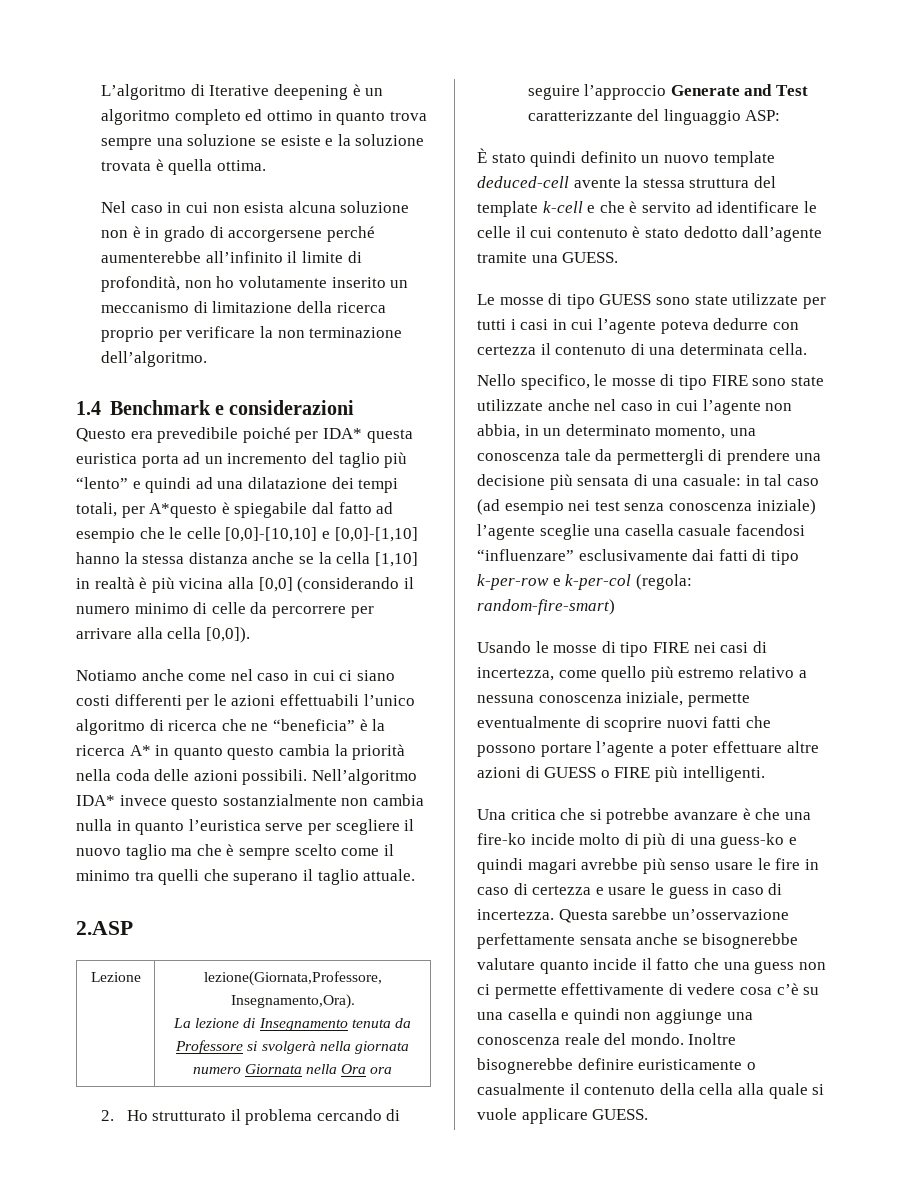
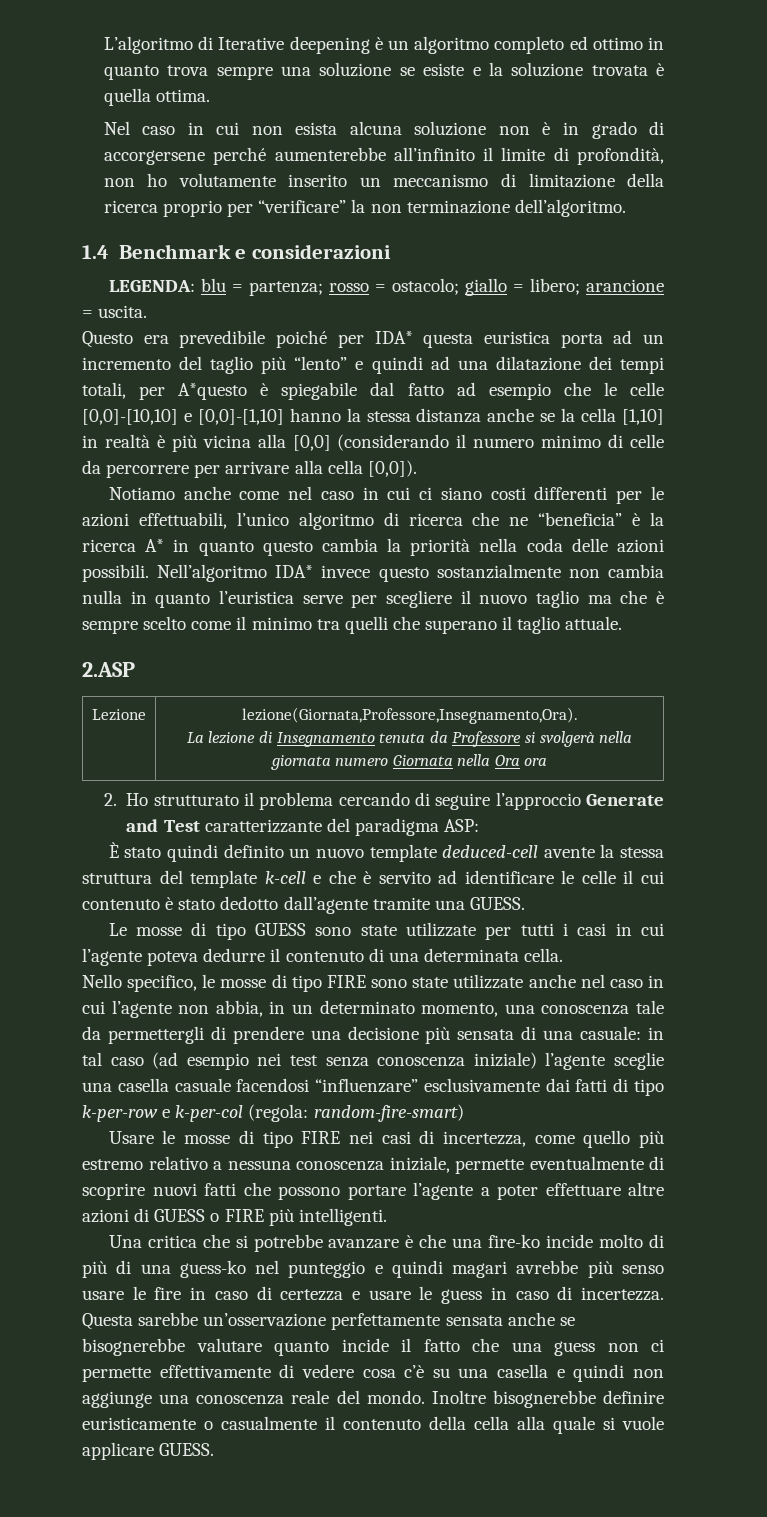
- Nel caso in cui non esista alcuna soluzione non è in grado di accorgersene perché aumenterebbe all’infinito il limite di profondità, non ho volutamente inserito un meccanismo di limitazione della ricerca proprio per verificare la non terminazione dell’algoritmo.
+ Nel caso in cui non esista alcuna soluzione non è in grado di accorgersene perché aumenterebbe all’infinito il limite di profondità, non ho volutamente inserito un meccanismo di limitazione della ricerca proprio per “verificare” la non terminazione dell’algoritmo.
+ LEGENDA: blu = partenza; rosso = ostacolo; giallo = libero; arancione = uscita.
- Notiamo anche come nel caso in cui ci siano costi differenti per le azioni effettuabili l’unico algoritmo di ricerca che ne “beneficia” è la ricerca A* in quanto questo cambia la priorità nella coda delle azioni possibili.
+ Notiamo anche come nel caso in cui ci siano costi differenti per le azioni effettuabili, l’unico algoritmo di ricerca che ne “beneficia” è la ricerca A* in quanto questo cambia la priorità nella coda delle azioni possibili.
- 2. Ho strutturato il problema cercando di seguire l’approccio Generate and Test caratterizzante del linguaggio ASP:
+ 2. Ho strutturato il problema cercando di seguire l’approccio Generate and Test caratterizzante del paradigma ASP:
- Le mosse di tipo GUESS sono state utilizzate per tutti i casi in cui l’agente poteva dedurre con certezza il contenuto di una determinata cella.
+ Le mosse di tipo GUESS sono state utilizzate per tutti i casi in cui l’agente poteva dedurre il contenuto di una determinata cella.
- Usando le mosse di tipo FIRE nei casi di incertezza, come quello più estremo relativo a nessuna conoscenza iniziale, permette eventualmente di scoprire nuovi fatti che possono portare l’agente a poter effettuare altre azioni di GUESS o FIRE più intelligenti.
+ Usare le mosse di tipo FIRE nei casi di incertezza, come quello più estremo relativo a nessuna conoscenza iniziale, permette eventualmente di scoprire nuovi fatti che possono portare l’agente a poter effettuare altre azioni di GUESS o FIRE più intelligenti.
- Una critica che si potrebbe avanzare è che una fire-ko incide molto di più di una guess-ko e quindi magari avrebbe più senso usare le fire in caso di certezza e usare le guess in caso di incertezza.
+ Una critica che si potrebbe avanzare è che una fire-ko incide molto di più di una guess-ko nel punteggio e quindi magari avrebbe più senso usare le fire in caso di certezza e usare le guess in caso di incertezza.

